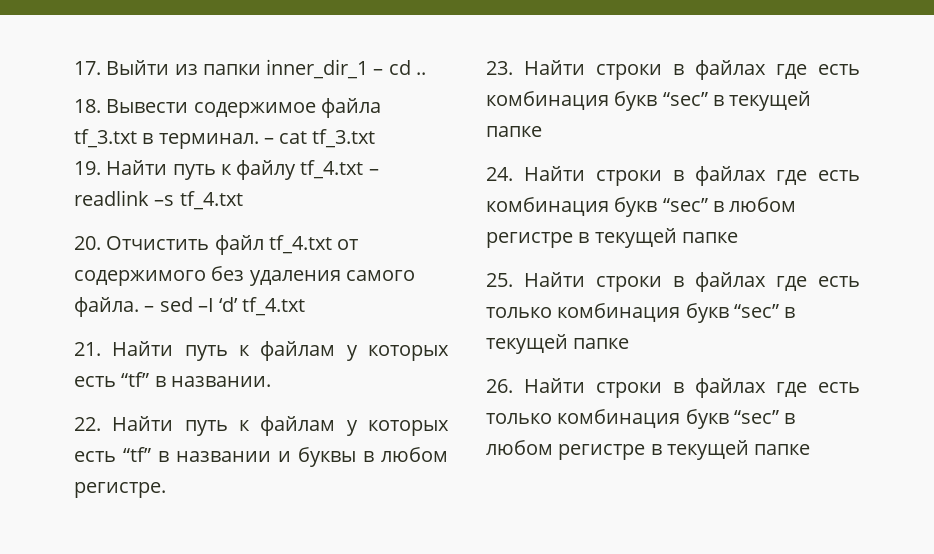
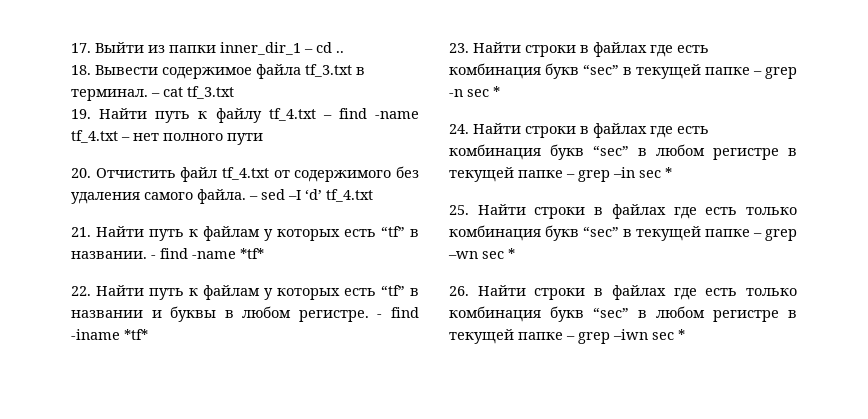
- 19. Найти путь к файлу tf_4.txt – readlink –s tf_4.txt
+ 19. Найти путь к файлу tf_4.txt – find -name tf_4.txt – нет полного пути
+ - find -name *tf*
+ - find -iname *tf*
- 23. Найти строки в файлах где есть комбинация букв “sec” в текущей папке
+ 23. Найти строки в файлах где есть комбинация букв “sec” в текущей папке – grep -n sec *
- 24. Найти строки в файлах где есть комбинация букв “sec” в любом регистре в текущей папке
+ 24. Найти строки в файлах где есть комбинация букв “sec” в любом регистре в текущей папке – grep –in sec *
- 25. Найти строки в файлах где есть только комбинация букв “sec” в текущей папке
+ 25. Найти строки в файлах где есть только комбинация букв “sec” в текущей папке – grep –wn sec *
- 26. Найти строки в файлах где есть только комбинация букв “sec” в любом регистре в текущей папке
+ 26. Найти строки в файлах где есть только комбинация букв “sec” в любом регистре в текущей папке – grep –iwn sec *

